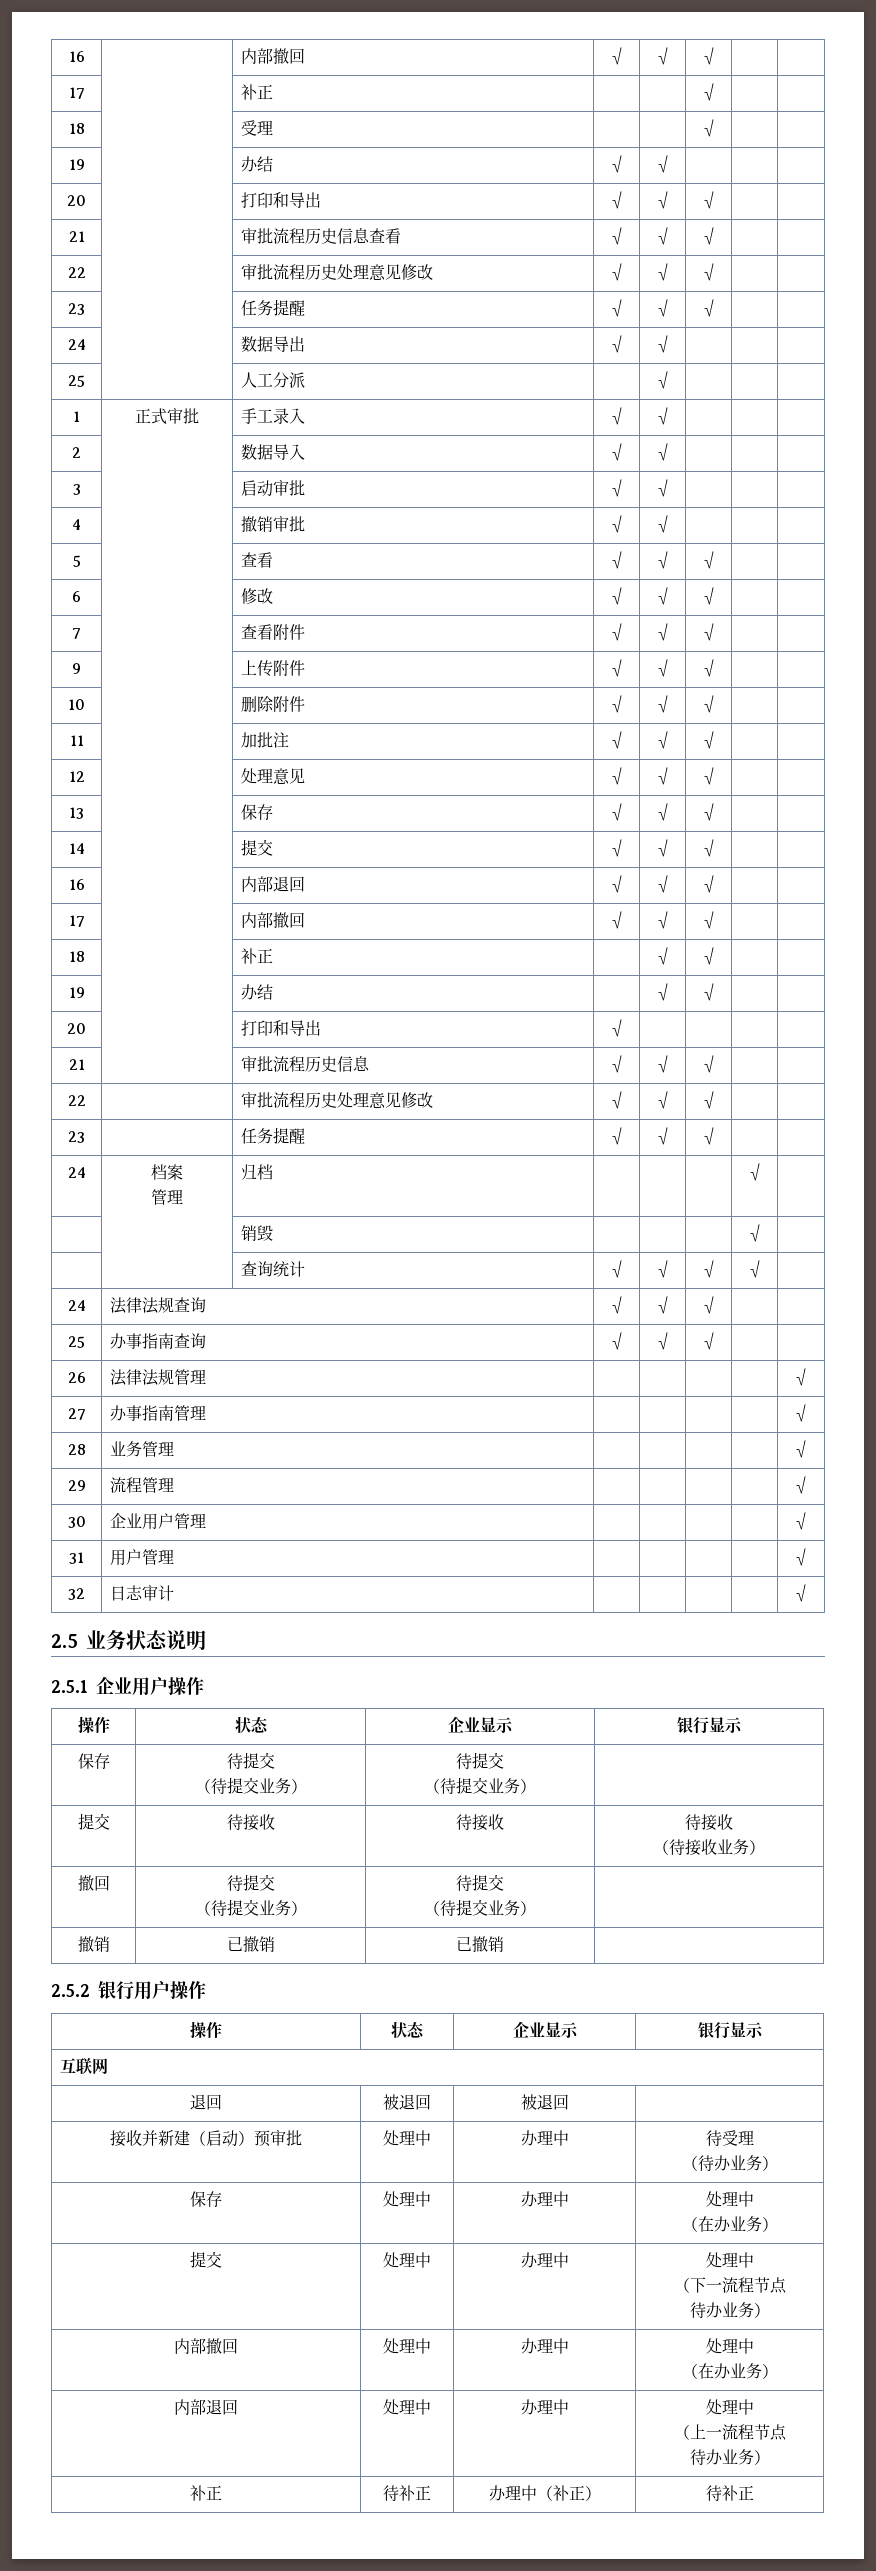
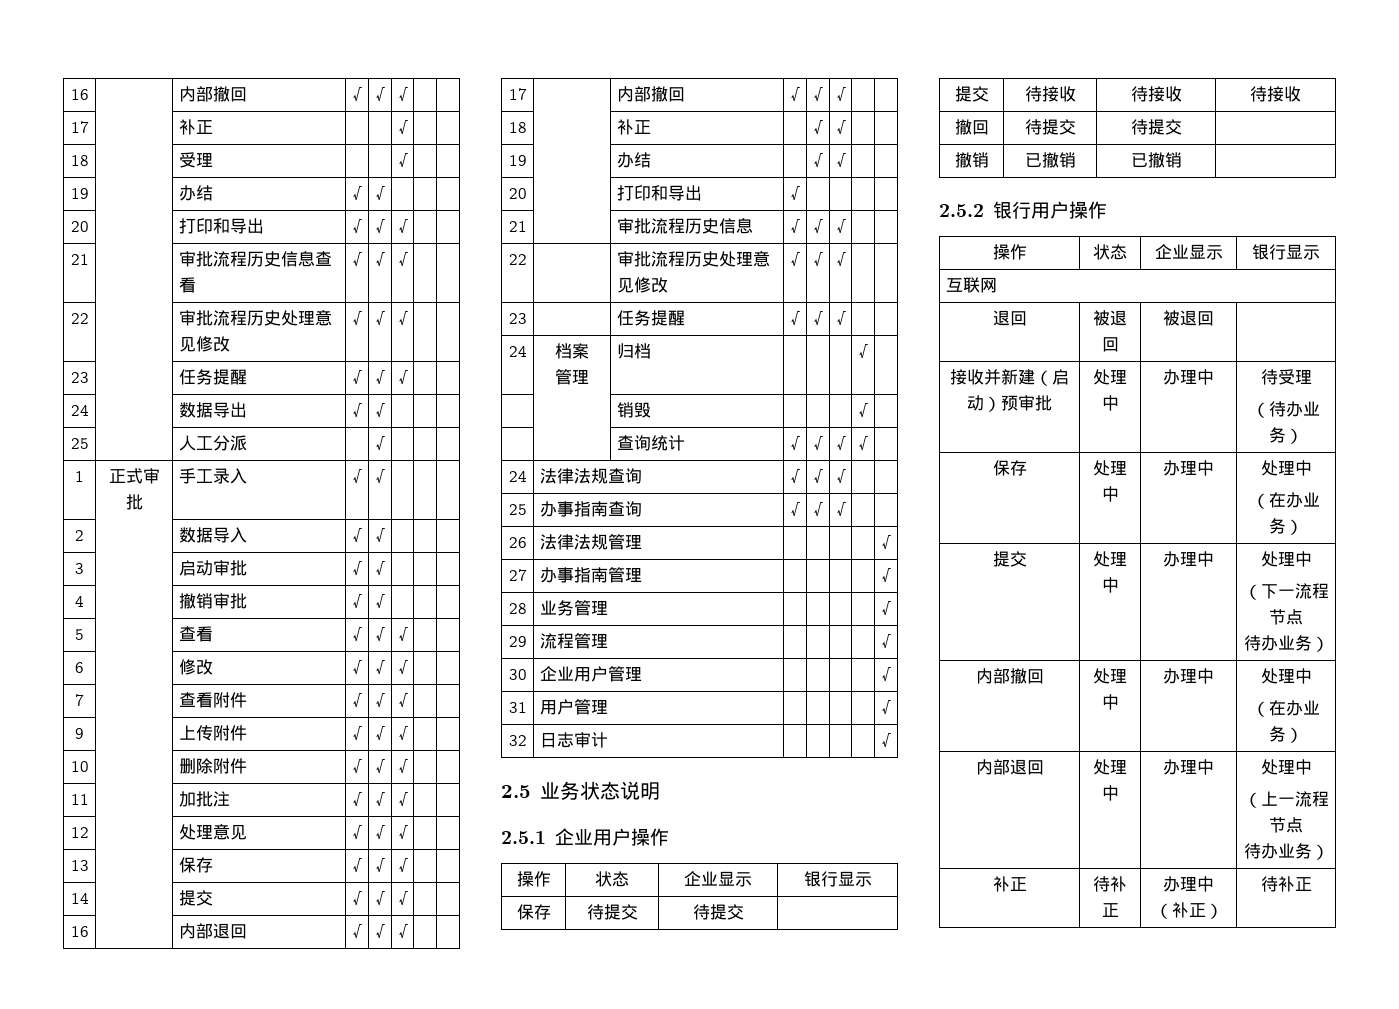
- 保存 | 待提交
- （待提交业务） | 待提交
- （待提交业务） |
+ 保存 | 待提交 | 待提交 |
  提交 | 待接收 | 待接收 | 待接收
- （待接收业务）
- 撤回 | 待提交
- （待提交业务） | 待提交
- （待提交业务） |
+ 撤回 | 待提交 | 待提交 |

